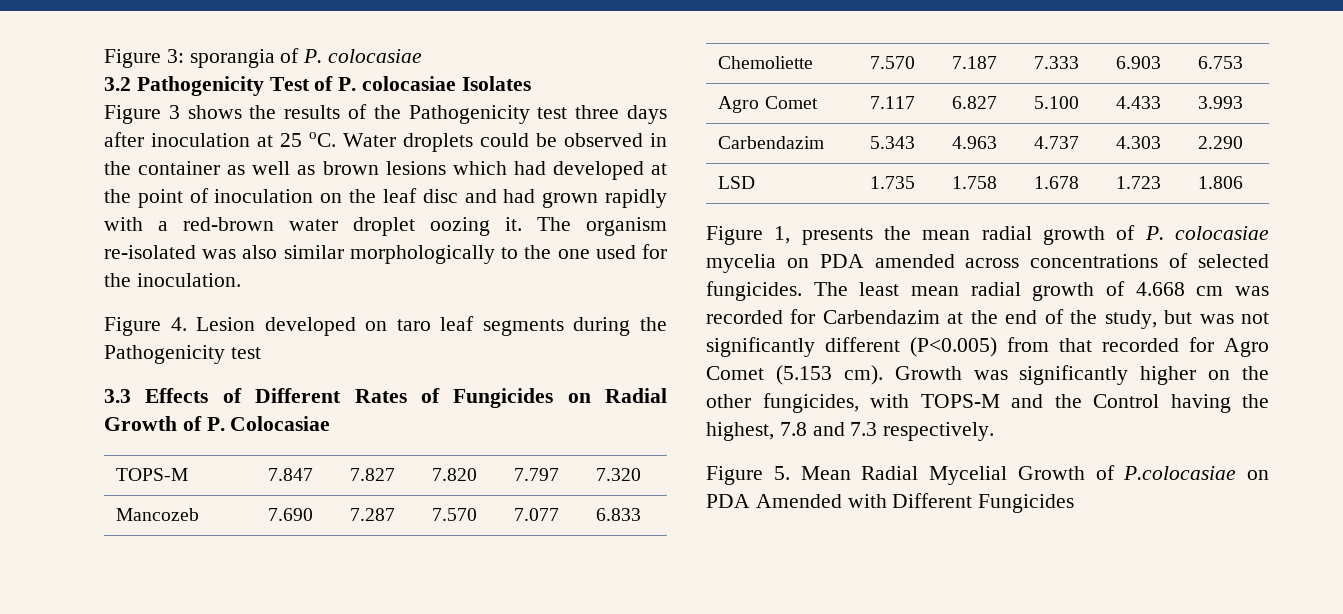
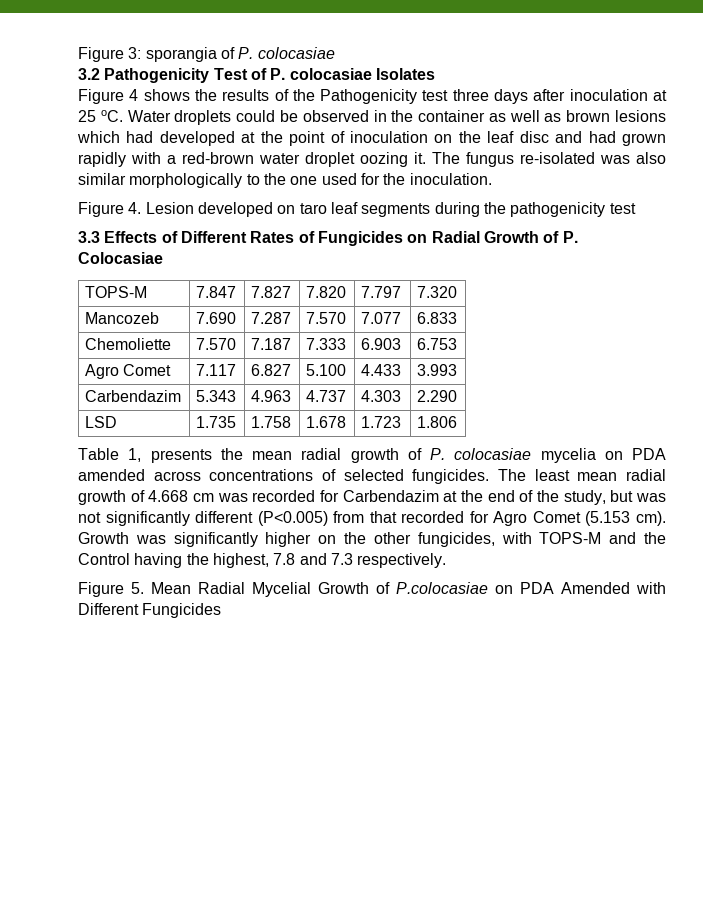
- Figure 3 shows the results of the Pathogenicity test three days after inoculation at 25 oC.
+ Figure 4 shows the results of the Pathogenicity test three days after inoculation at 25 oC.
- The organism re-isolated was also similar morphologically to the one used for the inoculation.
+ The fungus re-isolated was also similar morphologically to the one used for the inoculation.
- Figure 4. Lesion developed on taro leaf segments during the Pathogenicity test
+ Figure 4. Lesion developed on taro leaf segments during the pathogenicity test
- Figure 1, presents the mean radial growth of P. colocasiae mycelia on PDA amended across concentrations of selected fungicides.
+ Table 1, presents the mean radial growth of P. colocasiae mycelia on PDA amended across concentrations of selected fungicides.

